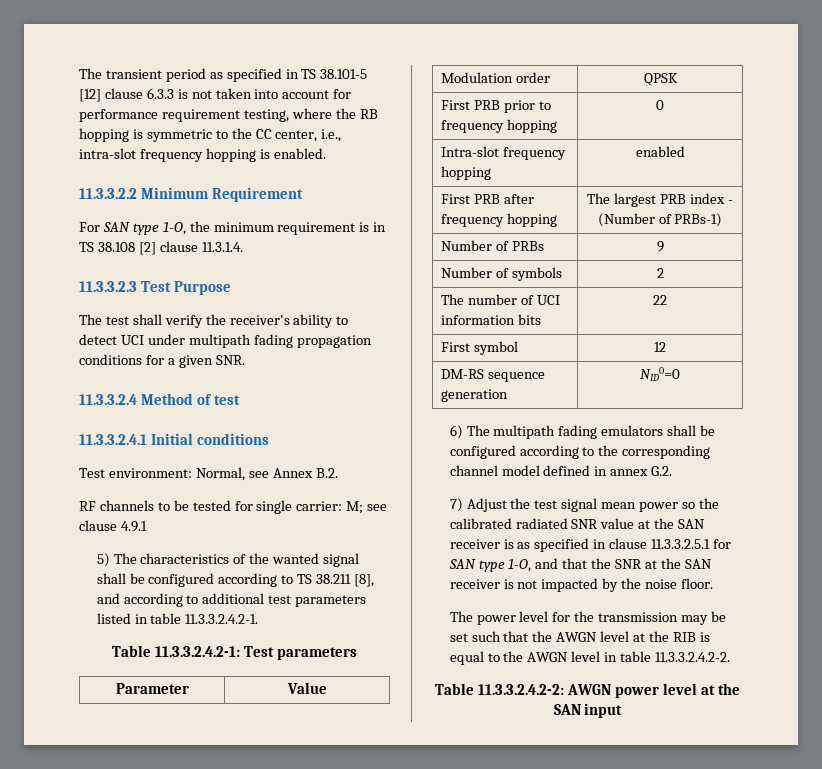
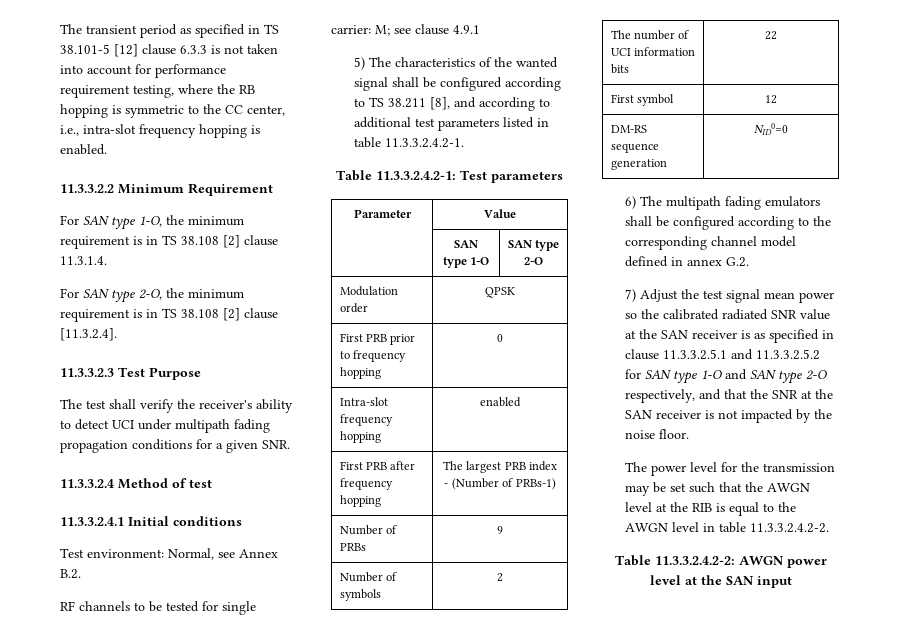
+ For SAN type 2-O, the minimum requirement is in TS 38.108 [2] clause [11.3.2.4].
+ | SAN type 1-O | SAN type 2-O
- 7) Adjust the test signal mean power so the calibrated radiated SNR value at the SAN receiver is as specified in clause 11.3.3.2.5.1 for SAN type 1-O, and that the SNR at the SAN receiver is not impacted by the noise floor.
+ 7) Adjust the test signal mean power so the calibrated radiated SNR value at the SAN receiver is as specified in clause 11.3.3.2.5.1 and 11.3.3.2.5.2 for SAN type 1-O and SAN type 2-O respectively, and that the SNR at the SAN receiver is not impacted by the noise floor.

